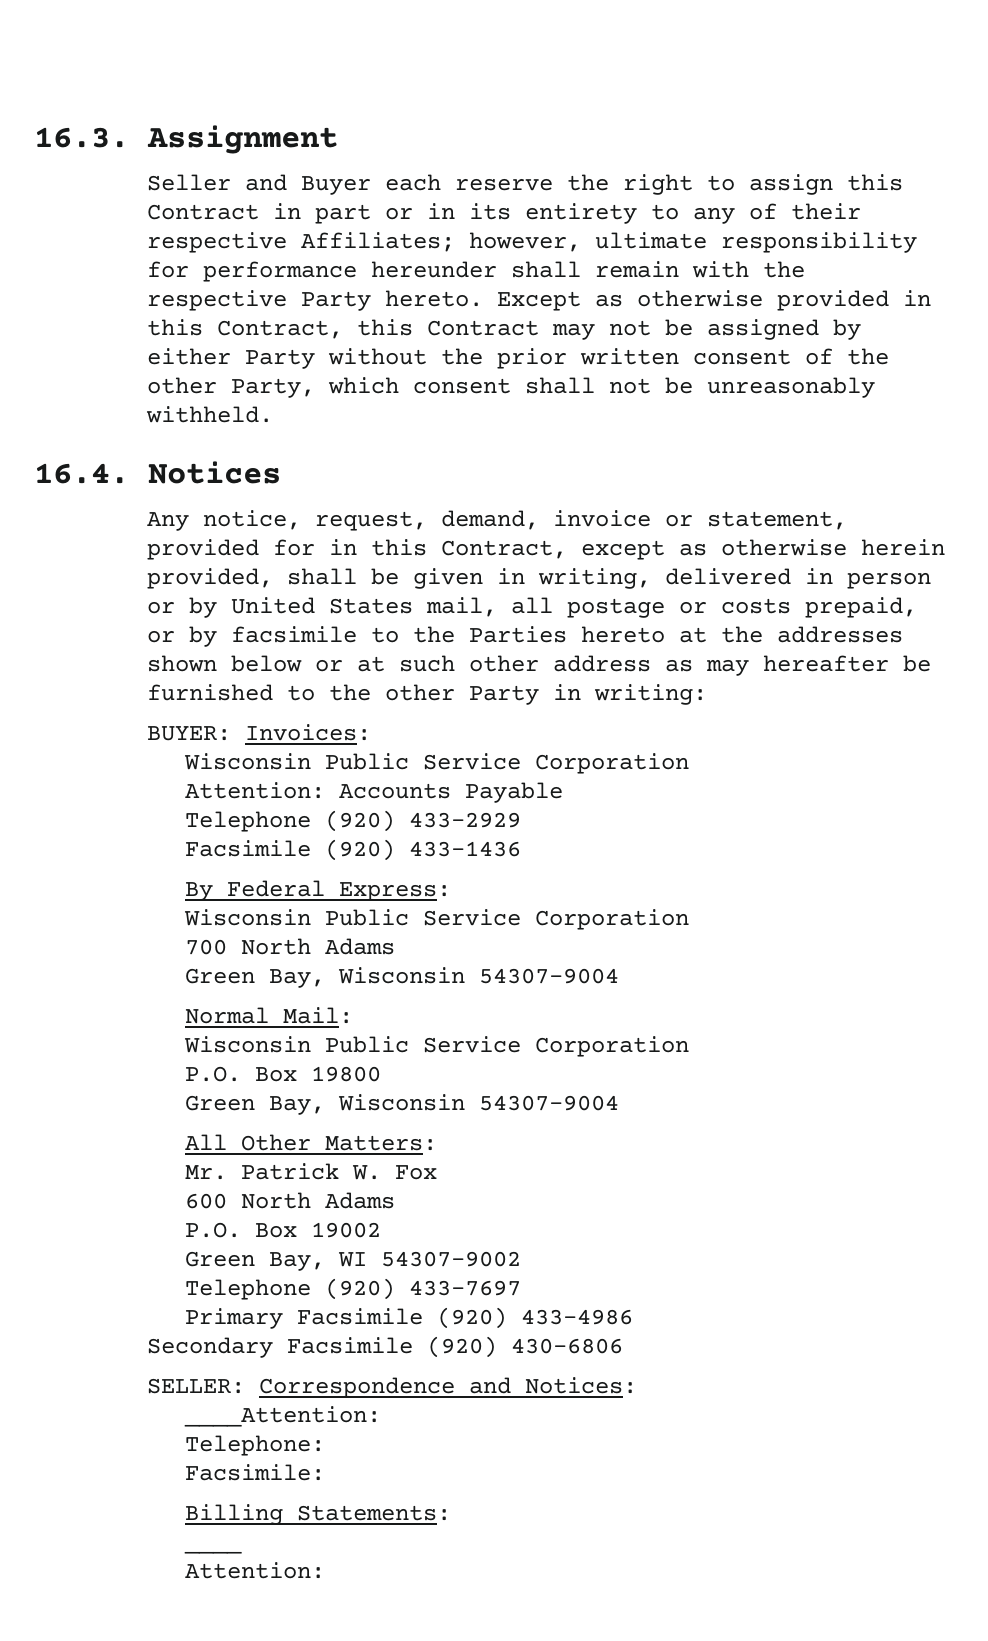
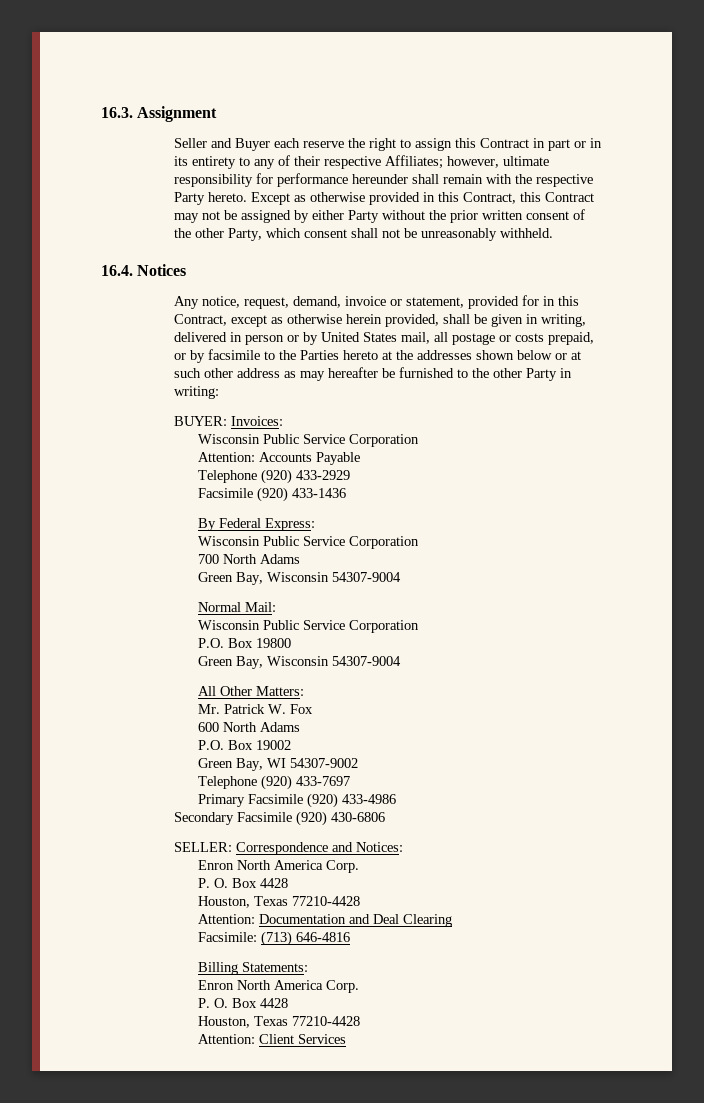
  SELLER: Correspondence and Notices:
- ____Attention:
- Telephone:
+ Enron North America Corp.
+ P. O. Box 4428
+ Houston, Texas 77210-4428
+ Attention: Documentation and Deal Clearing
- Facsimile:
+ Facsimile: (713) 646-4816
  Billing Statements:
- ____
- Attention:
+ Enron North America Corp.
+ P. O. Box 4428
+ Houston, Texas 77210-4428
+ Attention: Client Services

